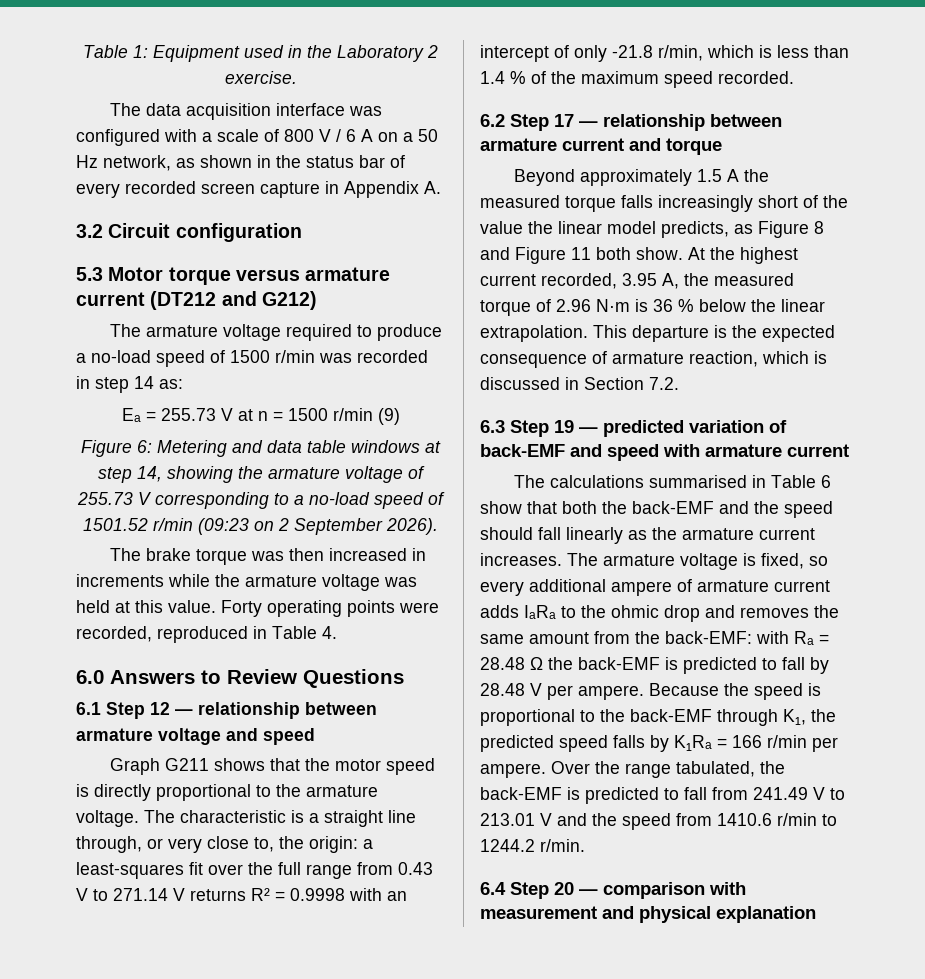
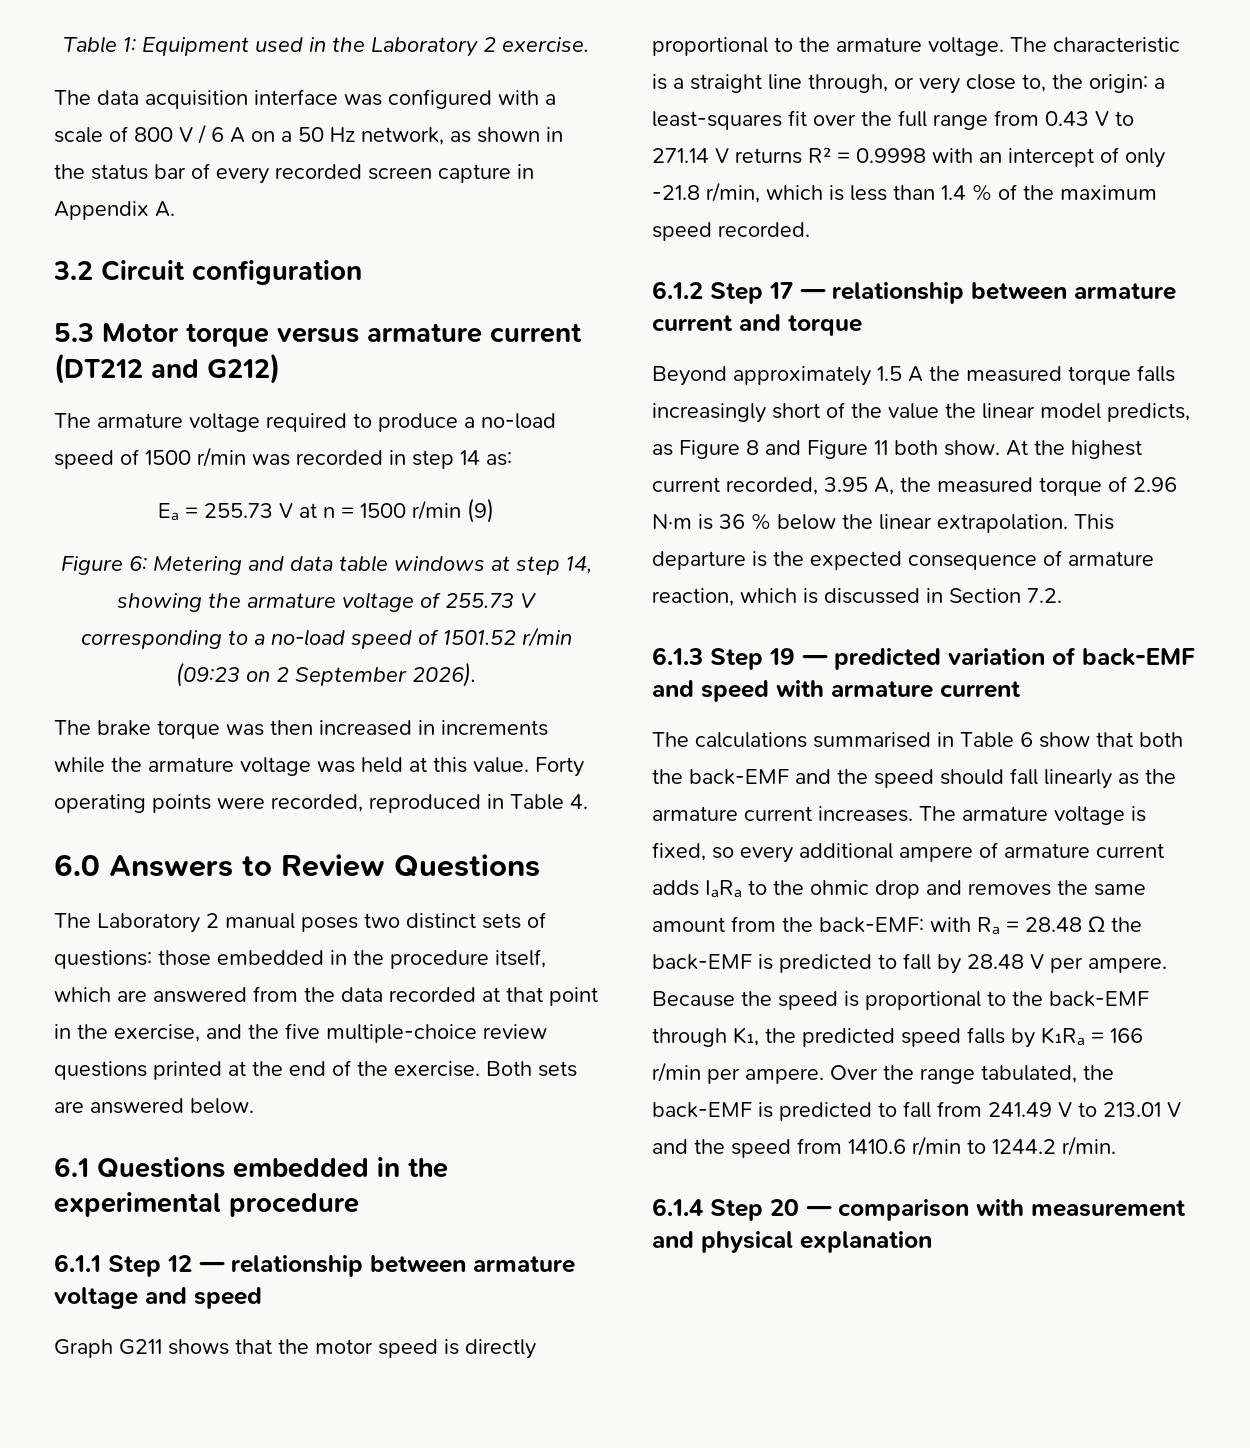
- 6.1 Step 12 — relationship between armature voltage and speed
+ The Laboratory 2 manual poses two distinct sets of questions: those embedded in the procedure itself, which are answered from the data recorded at that point in the exercise, and the five multiple-choice review questions printed at the end of the exercise. Both sets are answered below.
+ 6.1 Questions embedded in the experimental procedure
+ 6.1.1 Step 12 — relationship between armature voltage and speed
- 6.2 Step 17 — relationship between armature current and torque
+ 6.1.2 Step 17 — relationship between armature current and torque
- 6.3 Step 19 — predicted variation of back-EMF and speed with armature current
+ 6.1.3 Step 19 — predicted variation of back-EMF and speed with armature current
- 6.4 Step 20 — comparison with measurement and physical explanation
+ 6.1.4 Step 20 — comparison with measurement and physical explanation

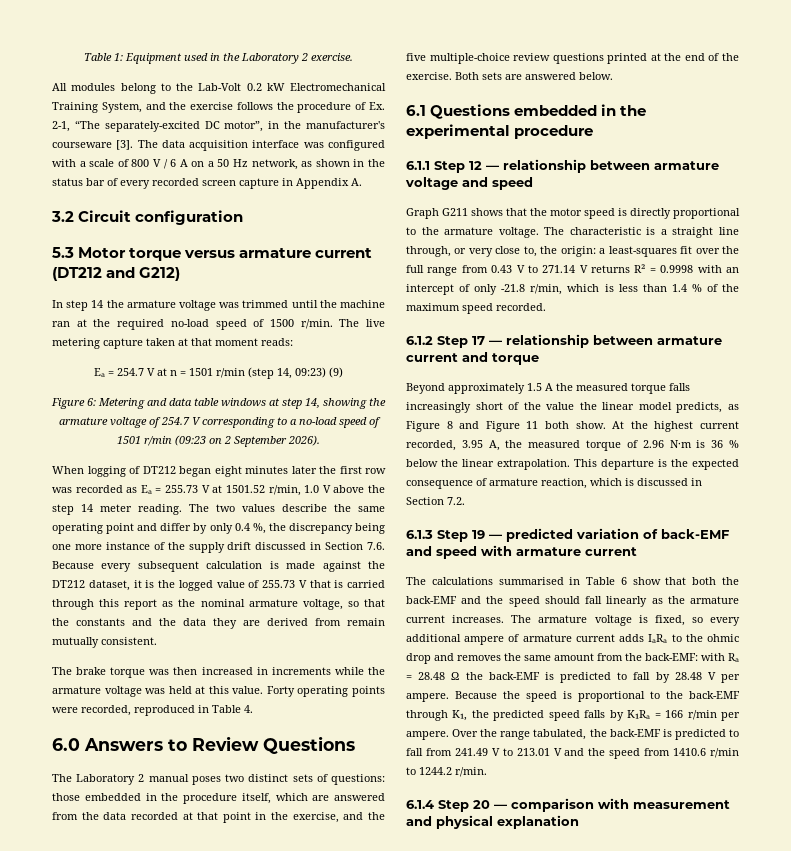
+ All modules belong to the Lab-Volt 0.2 kW Electromechanical Training System, and the exercise follows the procedure of Ex. 2-1, “The separately-excited DC motor”, in the manufacturer's courseware [3].
- The armature voltage required to produce a no-load speed of 1500 r/min was recorded in step 14 as:
- Eₐ = 255.73 V at n = 1500 r/min (9)
+ In step 14 the armature voltage was trimmed until the machine ran at the required no-load speed of 1500 r/min. The live metering capture taken at that moment reads:
+ Eₐ = 254.7 V at n = 1501 r/min (step 14, 09:23) (9)
- Figure 6: Metering and data table windows at step 14, showing the armature voltage of 255.73 V corresponding to a no-load speed of 1501.52 r/min (09:23 on 2 September 2026).
+ Figure 6: Metering and data table windows at step 14, showing the armature voltage of 254.7 V corresponding to a no-load speed of 1501 r/min (09:23 on 2 September 2026).
+ When logging of DT212 began eight minutes later the first row was recorded as Eₐ = 255.73 V at 1501.52 r/min, 1.0 V above the step 14 meter reading. The two values describe the same operating point and differ by only 0.4 %, the discrepancy being one more instance of the supply drift discussed in Section 7.6. Because every subsequent calculation is made against the DT212 dataset, it is the logged value of 255.73 V that is carried through this report as the nominal armature voltage, so that the constants and the data they are derived from remain mutually consistent.

